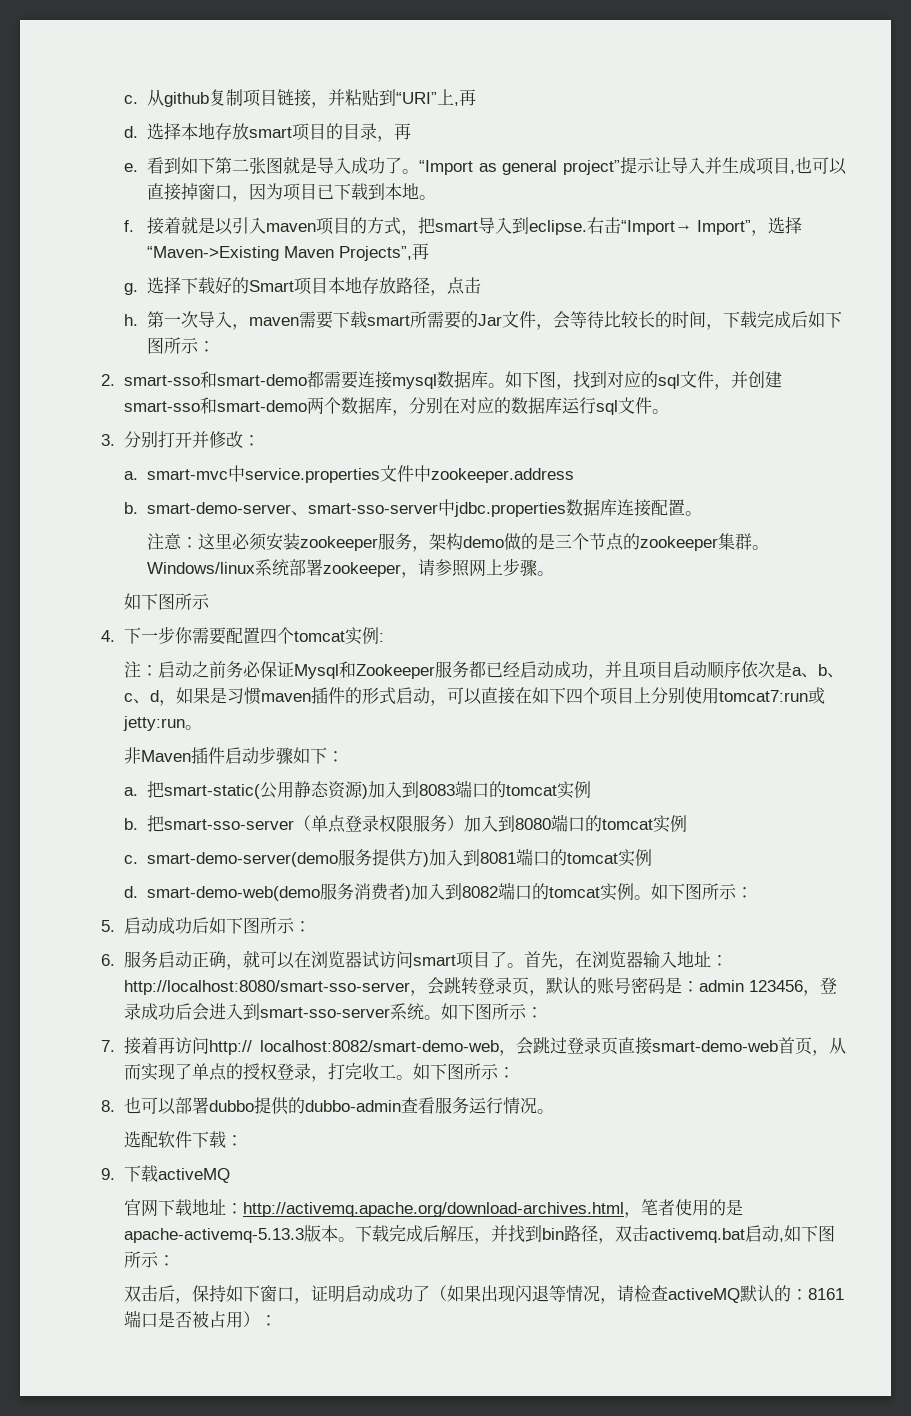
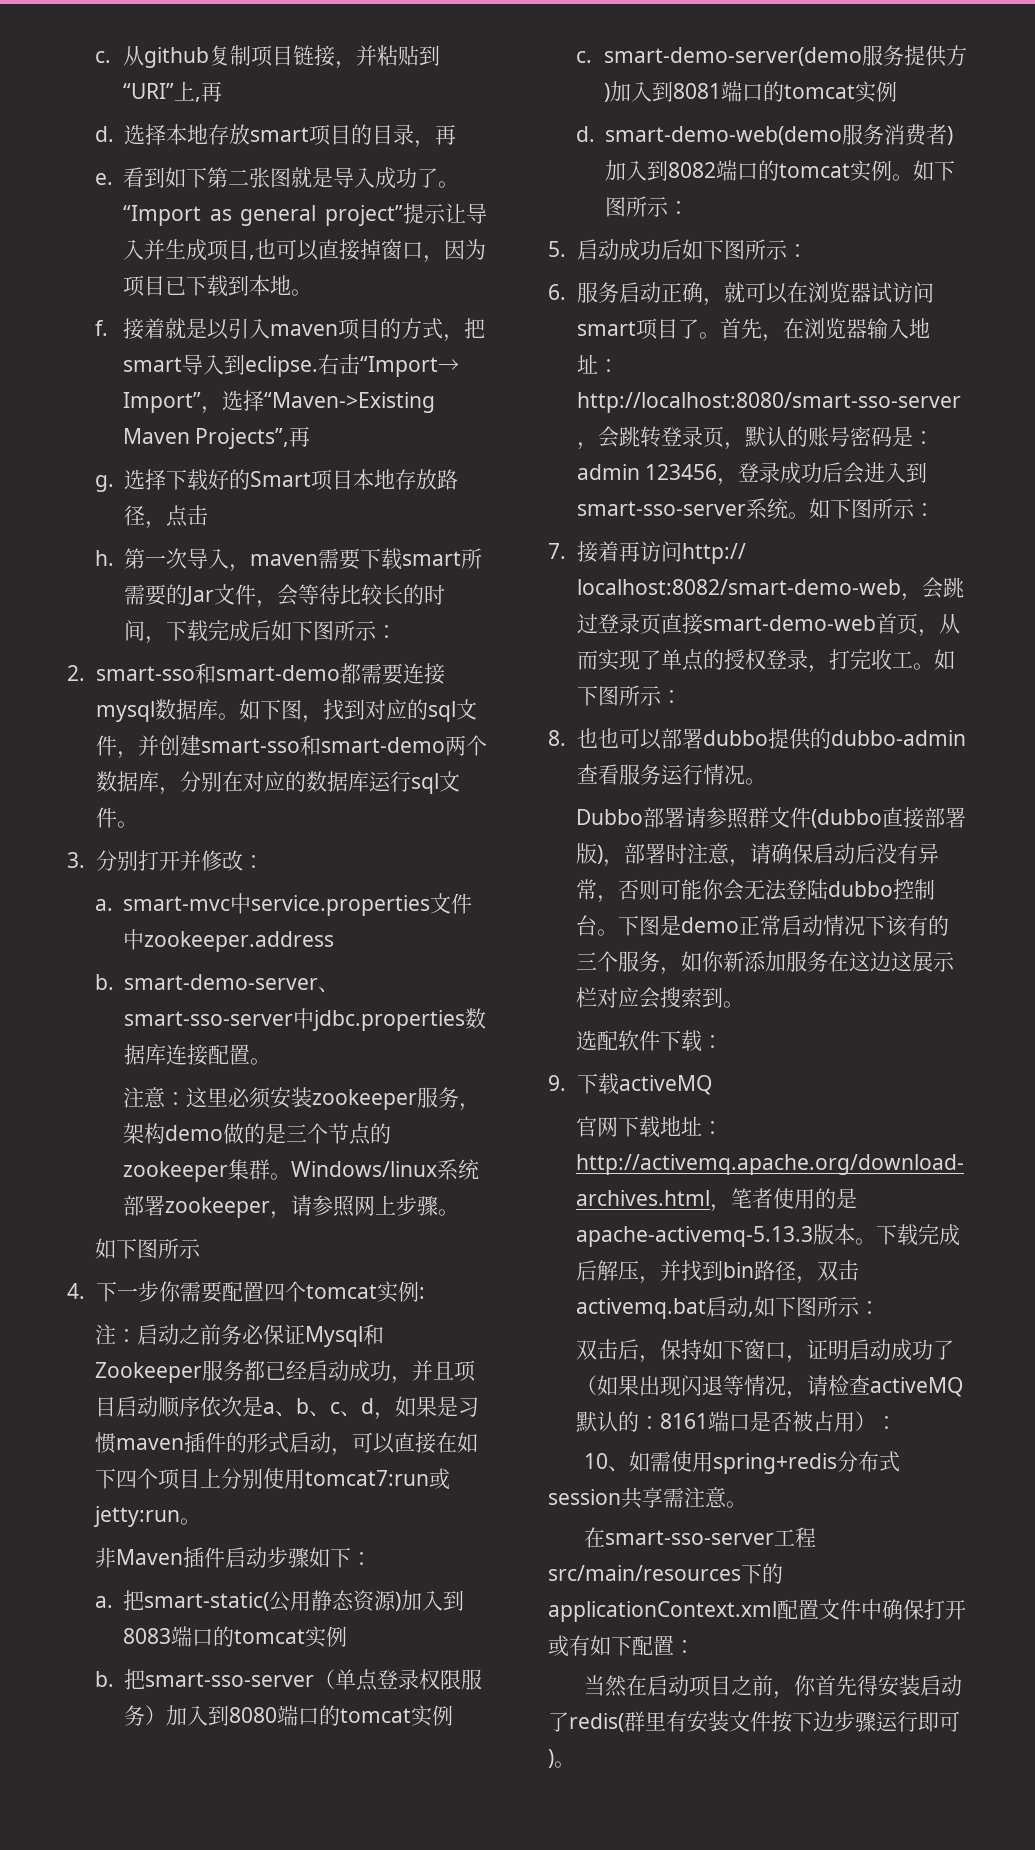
- 8.也可以部署dubbo提供的dubbo-admin查看服务运行情况。
+ 8.也也可以部署dubbo提供的dubbo-admin查看服务运行情况。
+ Dubbo部署请参照群文件(dubbo直接部署版)，部署时注意，请确保启动后没有异常，否则可能你会无法登陆dubbo控制台。下图是demo正常启动情况下该有的三个服务，如你新添加服务在这边这展示栏对应会搜索到。
+ 10、如需使用spring+redis分布式session共享需注意。
+ 在smart-sso-server工程src/main/resources下的applicationContext.xml配置文件中确保打开或有如下配置：
+ 当然在启动项目之前，你首先得安装启动了redis(群里有安装文件按下边步骤运行即可)。

